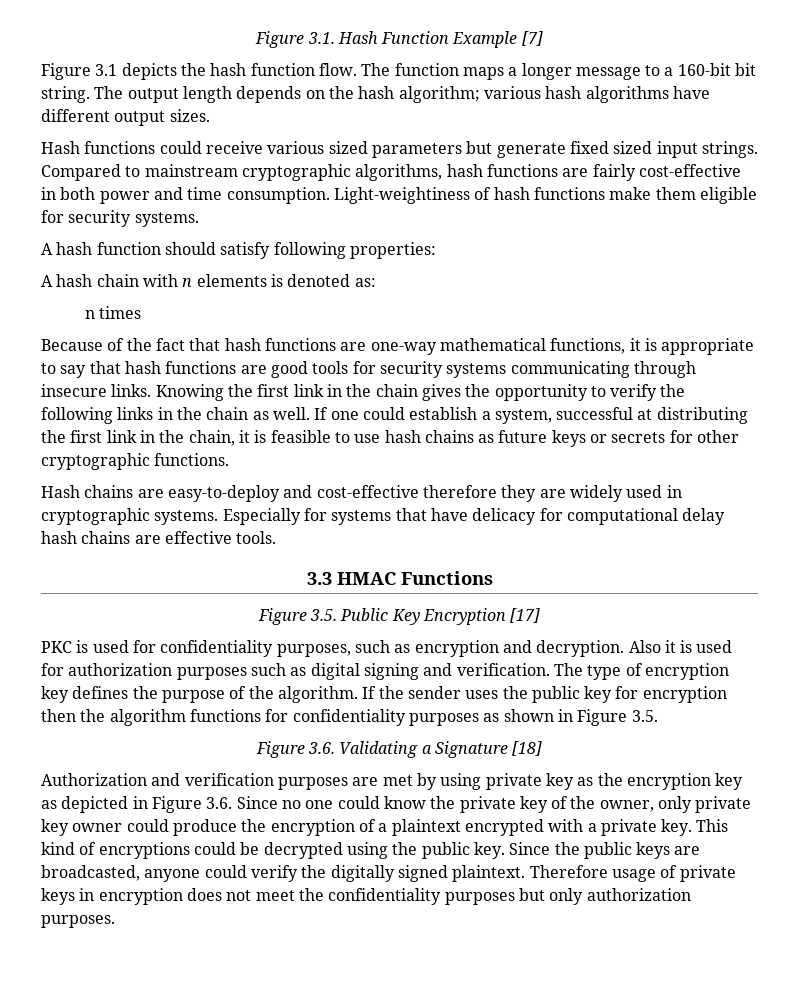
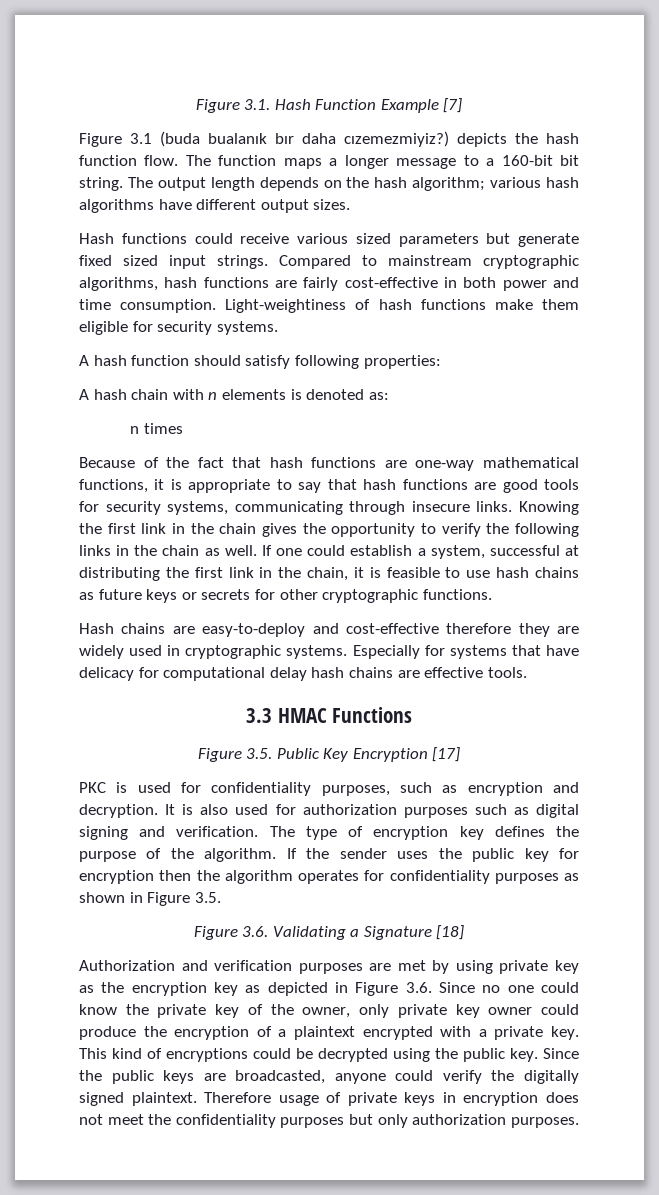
- Figure 3.1 depicts the hash function flow.
+ Figure 3.1 (buda bualanık bır daha cızemezmiyiz?) depicts the hash function flow.
- Because of the fact that hash functions are one-way mathematical functions, it is appropriate to say that hash functions are good tools for security systems communicating through insecure links.
+ Because of the fact that hash functions are one-way mathematical functions, it is appropriate to say that hash functions are good tools for security systems, communicating through insecure links.
- Also it is used for authorization purposes such as digital signing and verification.
+ It is also used for authorization purposes such as digital signing and verification.
- If the sender uses the public key for encryption then the algorithm functions for confidentiality purposes as shown in Figure 3.5.
+ If the sender uses the public key for encryption then the algorithm operates for confidentiality purposes as shown in Figure 3.5.

